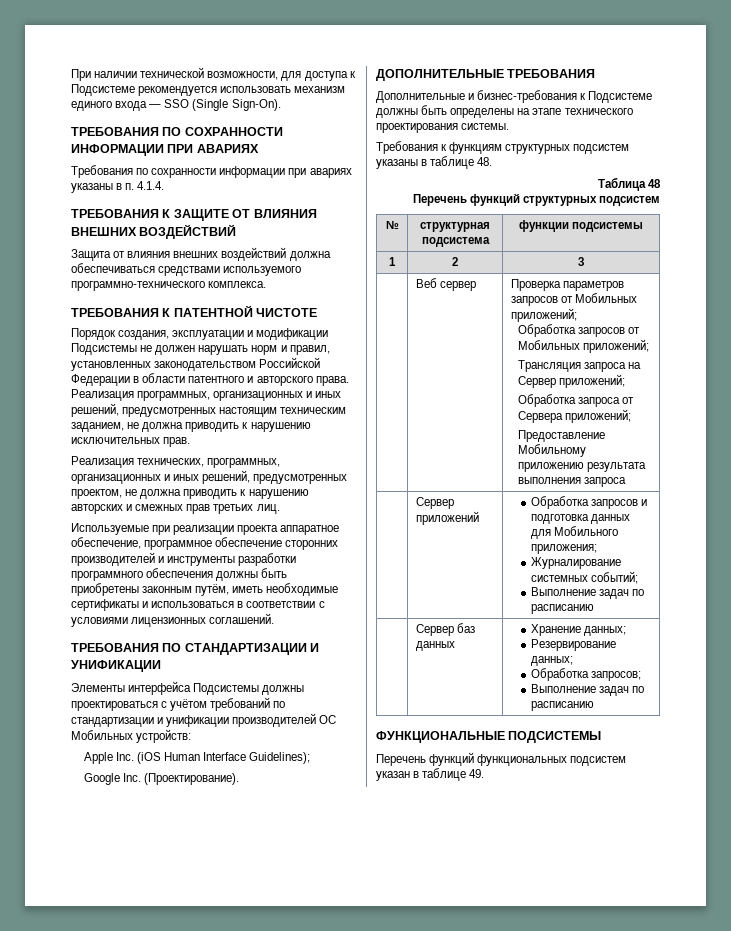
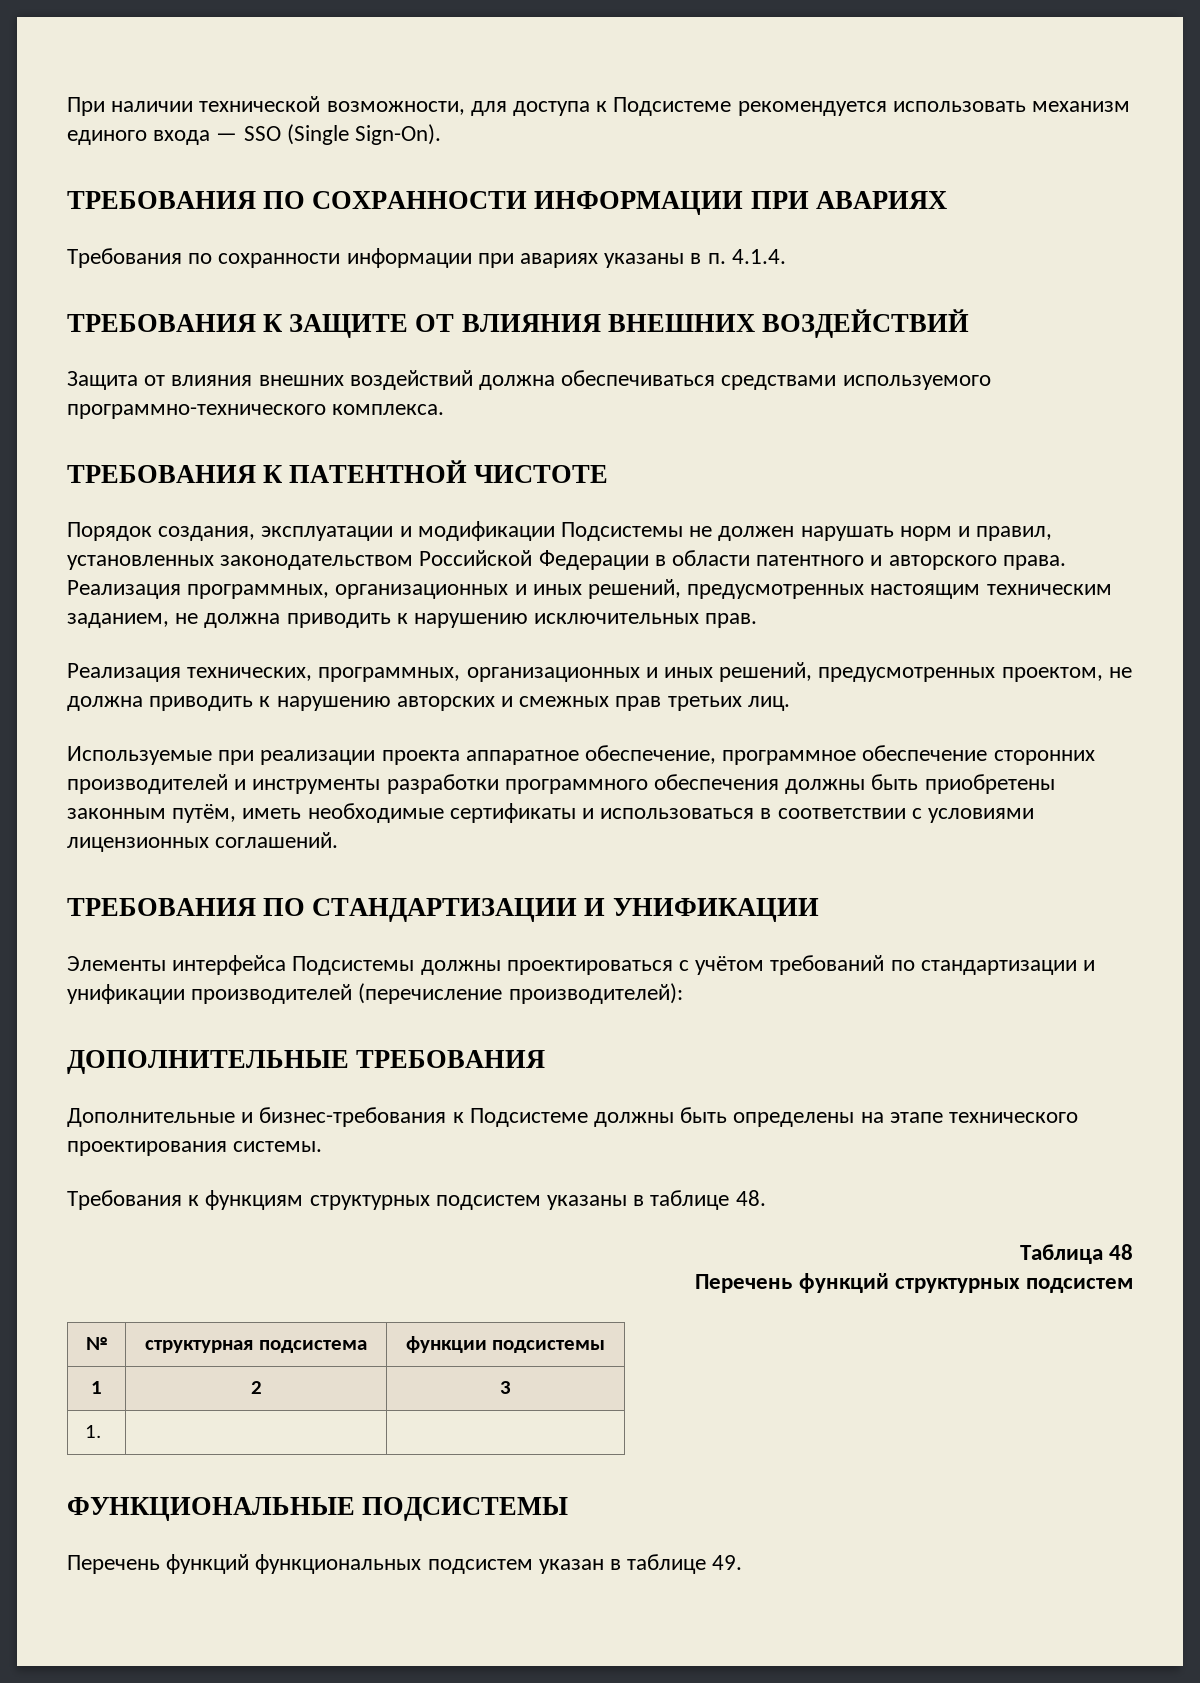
- Элементы интерфейса Подсистемы должны проектироваться с учётом требований по стандартизации и унификации производителей ОС Мобильных устройств:
- Apple Inc. (iOS Human Interface Guidelines);
- Google Inc. (Проектирование).
+ Элементы интерфейса Подсистемы должны проектироваться с учётом требований по стандартизации и унификации производителей (перечисление производителей):
- | Веб сервер | Проверка параметров запросов от Мобильных приложений;
- Обработка запросов от Мобильных приложений;
- Трансляция запроса на Сервер приложений;
- Обработка запроса от Сервера приложений;
- Предоставление Мобильному приложению результата выполнения запроса
- | Сервер приложений | Обработка запросов и подготовка данных для Мобильного приложения;
- Журналирование системных событий;
- Выполнение задач по расписанию
- | Сервер баз данных | Хранение данных;
- Резервирование данных;
- Обработка запросов;
- Выполнение задач по расписанию
+ 1. | |

